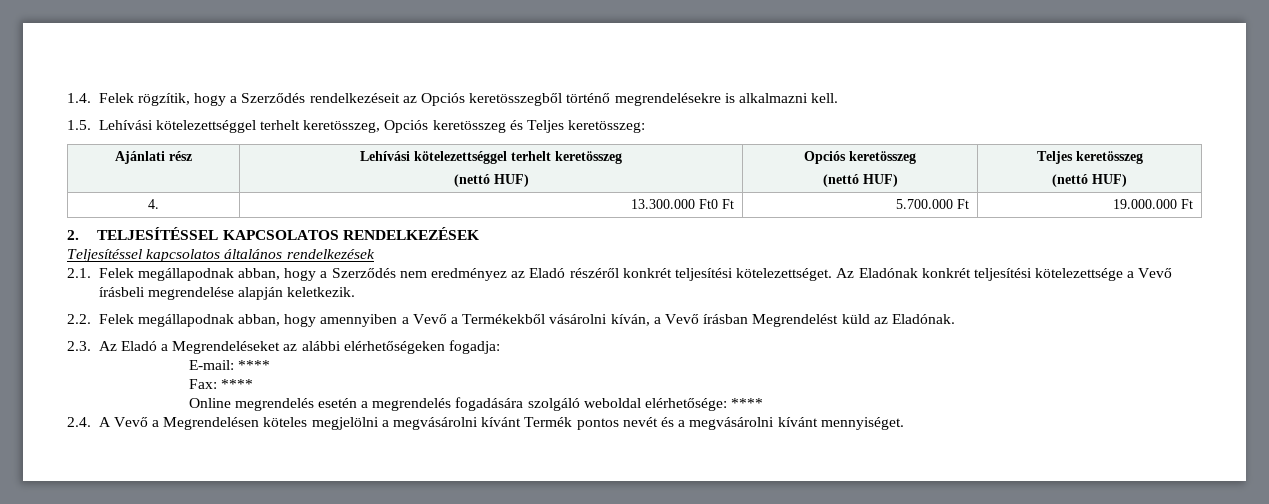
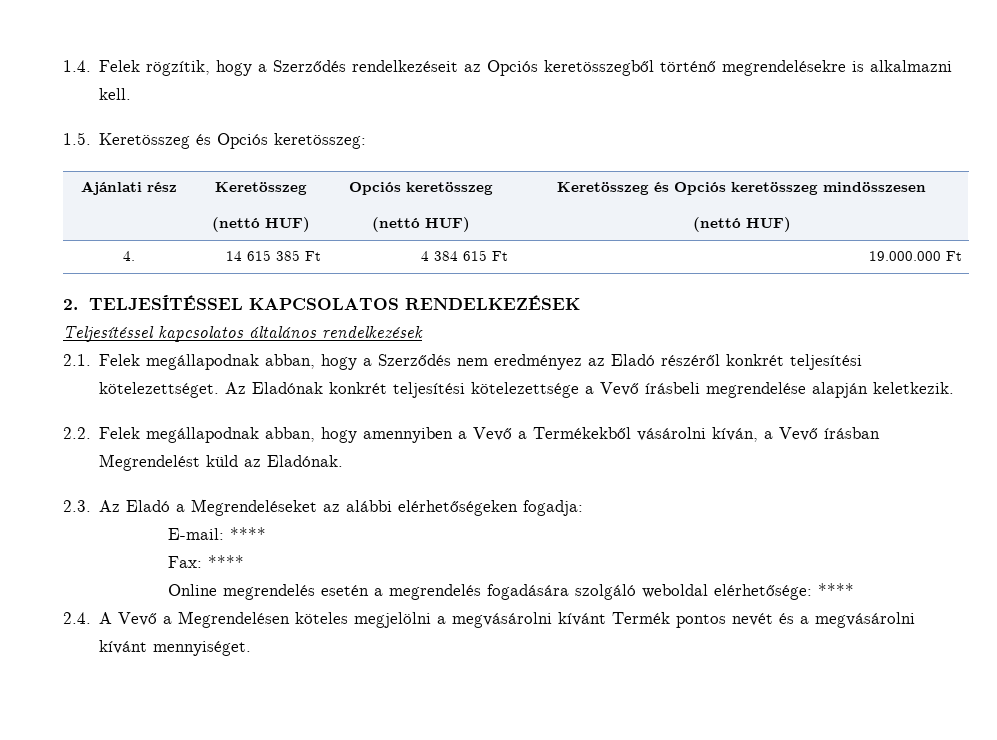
- 1.5. Lehívási kötelezettséggel terhelt keretösszeg, Opciós keretösszeg és Teljes keretösszeg:
+ 1.5. Keretösszeg és Opciós keretösszeg:
- Ajánlati rész | Lehívási kötelezettséggel terhelt keretösszeg
+ Ajánlati rész | Keretösszeg
  (nettó HUF) | Opciós keretösszeg
- (nettó HUF) | Teljes keretösszeg
+ (nettó HUF) | Keretösszeg és Opciós keretösszeg mindösszesen
- 4. | 13.300.000 Ft0 Ft | 5.700.000 Ft | 19.000.000 Ft
+ 4. | 14 615 385 Ft | 4 384 615 Ft | 19.000.000 Ft

